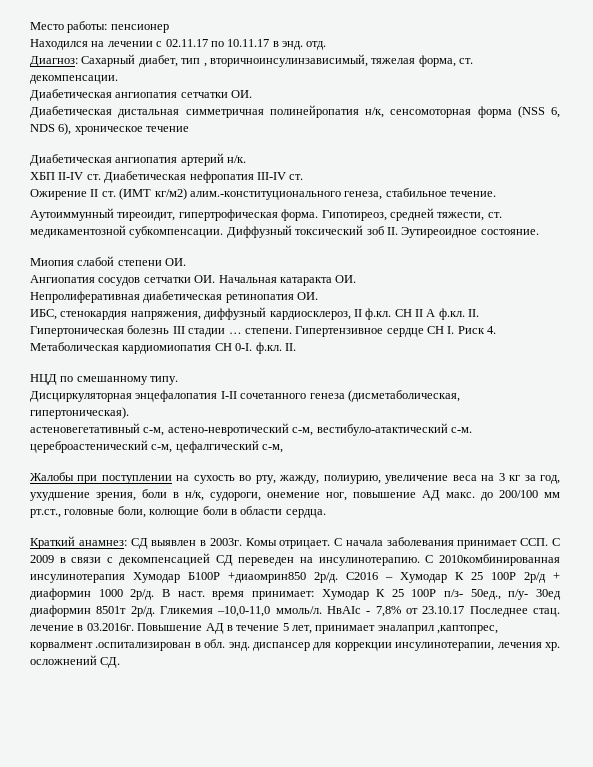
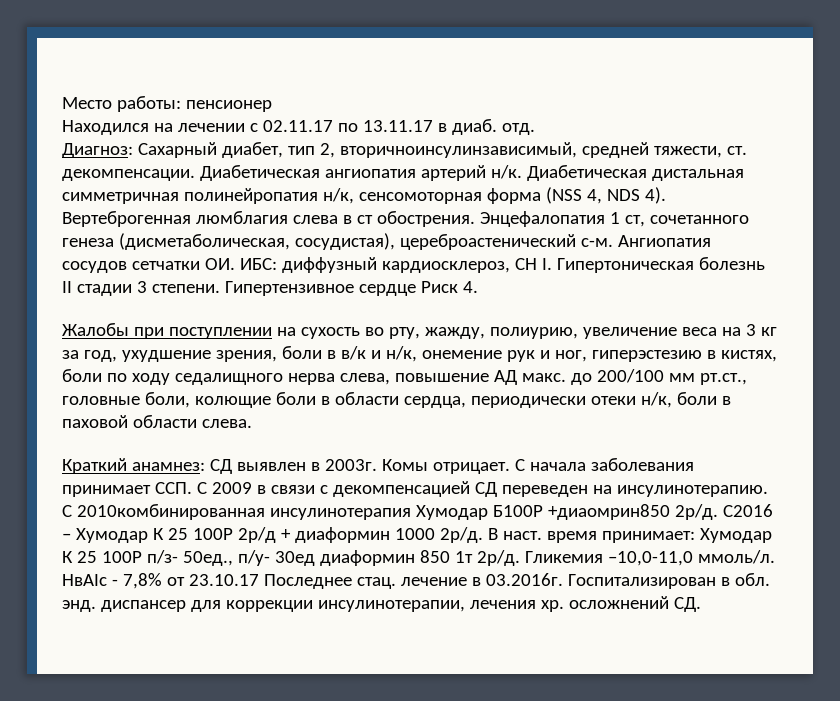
- Находился на лечении с 02.11.17 по 10.11.17 в энд. отд.
+ Находился на лечении с 02.11.17 по 13.11.17 в диаб. отд.
- Диагноз: Сахарный диабет, тип , вторичноинсулинзависимый, тяжелая форма, ст. декомпенсации.
- Диабетическая ангиопатия сетчатки ОИ.
- Диабетическая дистальная симметричная полинейропатия н/к, сенсомоторная форма (NSS 6, NDS 6), хроническое течение
- Диабетическая ангиопатия артерий н/к.
- ХБП II-IV ст. Диабетическая нефропатия III-IV ст.
- Ожирение II ст. (ИМТ кг/м2) алим.-конституционального генеза, стабильное течение.
- Аутоиммунный тиреоидит, гипертрофическая форма. Гипотиреоз, средней тяжести, ст. медикаментозной субкомпенсации. Диффузный токсический зоб II. Эутиреоидное состояние.
- Миопия слабой степени ОИ.
- Ангиопатия сосудов сетчатки ОИ. Начальная катаракта ОИ.
- Непролиферативная диабетическая ретинопатия ОИ.
- ИБС, стенокардия напряжения, диффузный кардиосклероз, II ф.кл. СН II А ф.кл. II. Гипертоническая болезнь III стадии … степени.
+ Диагноз: Сахарный диабет, тип 2, вторичноинсулинзависимый, средней тяжести, ст. декомпенсации. Диабетическая ангиопатия артерий н/к. Диабетическая дистальная симметричная полинейропатия н/к, сенсомоторная форма (NSS 4, NDS 4). Вертеброгенная люмблагия слева в ст обострения. Энцефалопатия 1 ст, сочетанного генеза (дисметаболическая, сосудистая), цереброастенический с-м. Ангиопатия сосудов сетчатки ОИ. ИБС: диффузный кардиосклероз, СН I. Гипертоническая болезнь II стадии 3 степени.
- Гипертензивное сердце СН I. Риск 4. Метаболическая кардиомиопатия СН 0-I. ф.кл. II.
- НЦД по смешанному типу.
- Дисциркуляторная энцефалопатия I-II сочетанного генеза (дисметаболическая, гипертоническая).
- астеновегетативный с-м, астено-невротический с-м, вестибуло-атактический с-м. цереброастенический с-м, цефалгический с-м,
+ Гипертензивное сердце Риск 4.
- Жалобы при поступлении на сухость во рту, жажду, полиурию, увеличение веса на 3 кг за год, ухудшение зрения, боли в н/к, судороги, онемение ног, повышение АД макс. до 200/100 мм рт.ст., головные боли, колющие боли в области сердца.
+ Жалобы при поступлении на сухость во рту, жажду, полиурию, увеличение веса на 3 кг за год, ухудшение зрения, боли в в/к и н/к, онемение рук и ног, гиперэстезию в кистях, боли по ходу седалищного нерва слева, повышение АД макс. до 200/100 мм рт.ст., головные боли, колющие боли в области сердца, периодически отеки н/к, боли в паховой области слева.
- В наст. время принимает: Хумодар К 25 100Р п/з- 50ед., п/у- 30ед диаформин 8501т 2р/д.
+ В наст. время принимает: Хумодар К 25 100Р п/з- 50ед., п/у- 30ед диаформин 850 1т 2р/д.
- НвАIс - 7,8% от 23.10.17 Последнее стац. лечение в 03.2016г. Повышение АД в течение 5 лет, принимает эналаприл ,каптопрес, корвалмент .оспитализирован в обл. энд. диспансер для коррекции инсулинотерапии, лечения хр. осложнений СД.
+ НвАIс - 7,8% от 23.10.17 Последнее стац. лечение в 03.2016г. Госпитализирован в обл. энд. диспансер для коррекции инсулинотерапии, лечения хр. осложнений СД.

